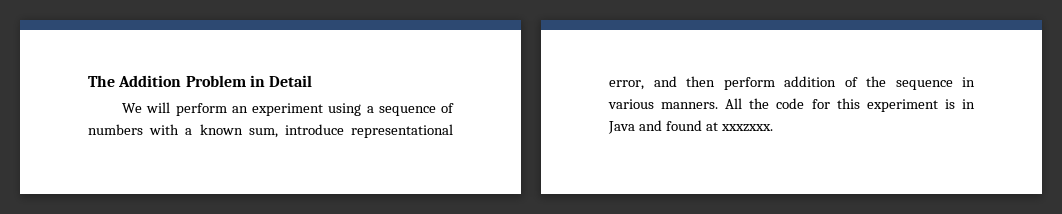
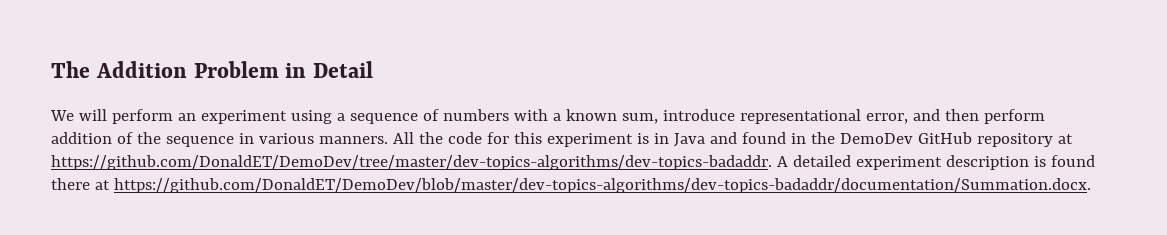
- All the code for this experiment is in Java and found at xxxzxxx.
+ All the code for this experiment is in Java and found in the DemoDev GitHub repository at https://github.com/DonaldET/DemoDev/tree/master/dev-topics-algorithms/dev-topics-badaddr. A detailed experiment description is found there at https://github.com/DonaldET/DemoDev/blob/master/dev-topics-algorithms/dev-topics-badaddr/documentation/Summation.docx.

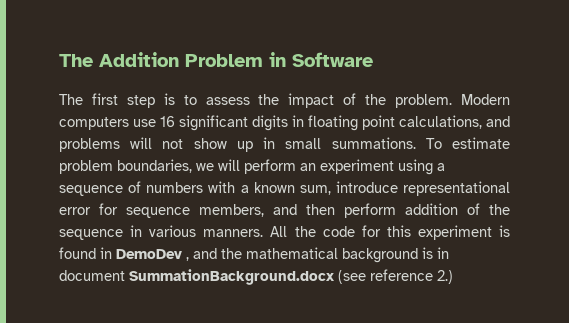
- The Addition Problem in Detail
- We will perform an experiment using a sequence of numbers with a known sum, introduce representational error, and then perform addition of the sequence in various manners.
+ The Addition Problem in Software
+ The first step is to assess the impact of the problem. Modern computers use 16 significant digits in floating point calculations, and problems will not show up in small summations. To estimate problem boundaries, we will perform an experiment using a sequence of numbers with a known sum, introduce representational error for sequence members, and then perform addition of the sequence in various manners.
- All the code for this experiment is in Java and found in the DemoDev GitHub repository at https://github.com/DonaldET/DemoDev/tree/master/dev-topics-algorithms/dev-topics-badaddr. A detailed experiment description is found there at https://github.com/DonaldET/DemoDev/blob/master/dev-topics-algorithms/dev-topics-badaddr/documentation/Summation.docx.
+ All the code for this experiment is found in DemoDev , and the mathematical background is in document SummationBackground.docx (see reference 2.)

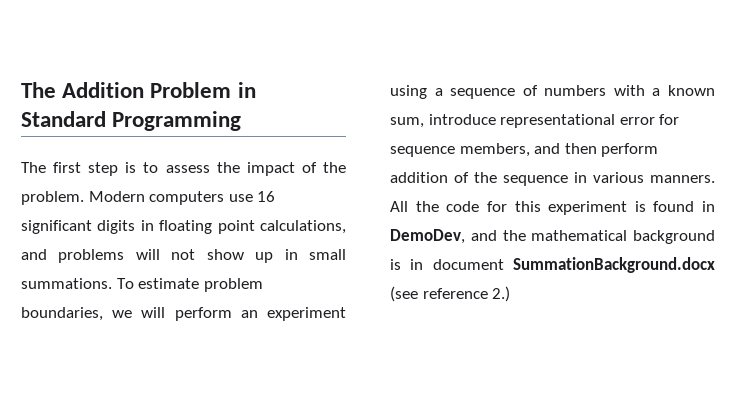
- The Addition Problem in Software
+ The Addition Problem in Standard Programming
- All the code for this experiment is found in DemoDev , and the mathematical background is in document SummationBackground.docx (see reference 2.)
+ All the code for this experiment is found in DemoDev, and the mathematical background is in document SummationBackground.docx (see reference 2.)

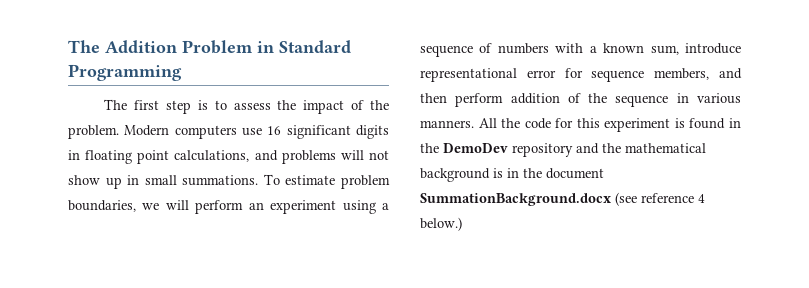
- All the code for this experiment is found in DemoDev, and the mathematical background is in document SummationBackground.docx (see reference 2.)
+ All the code for this experiment is found in the DemoDev repository and the mathematical background is in the document SummationBackground.docx (see reference 4 below.)

